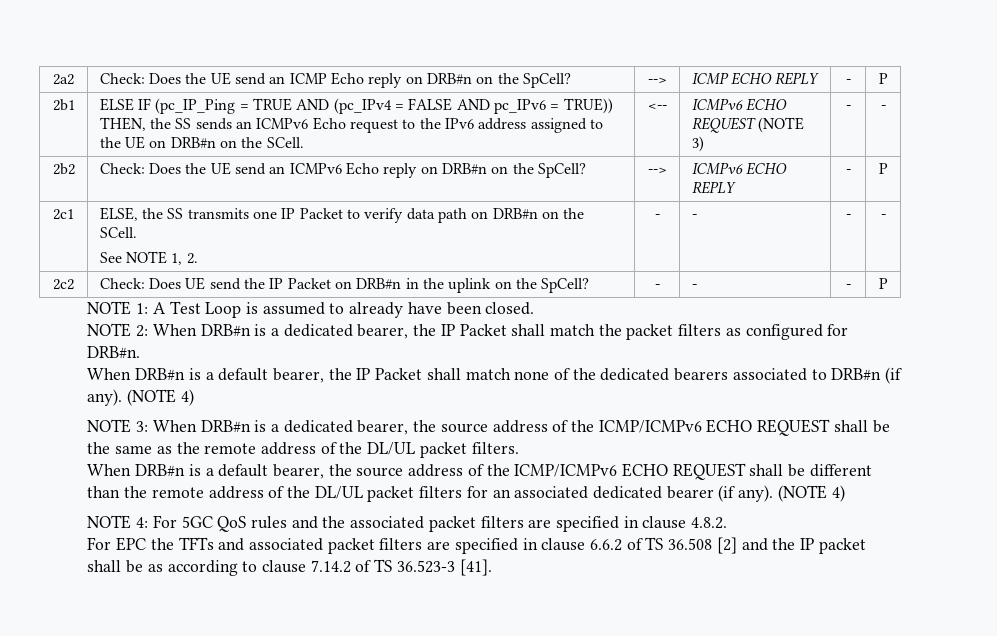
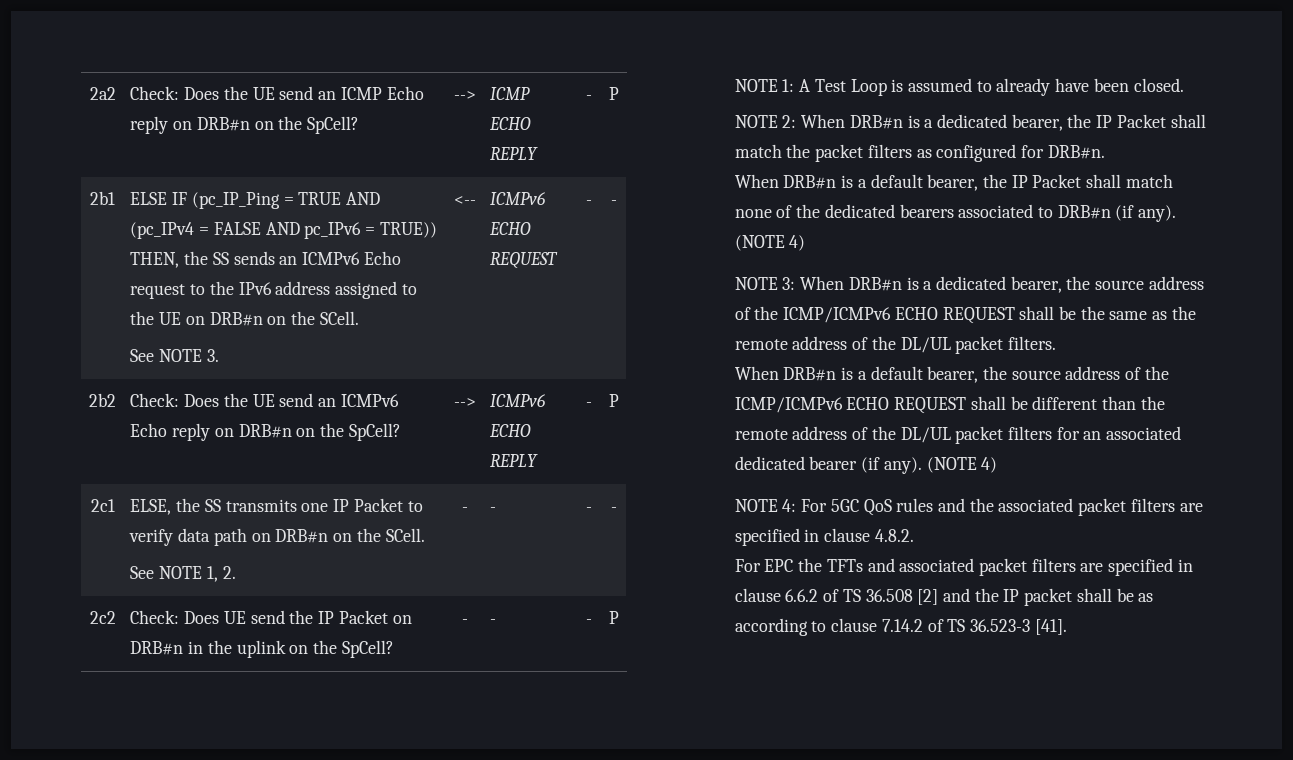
+ See NOTE 3.
- ICMPv6 ECHO REQUEST (NOTE 3)
+ ICMPv6 ECHO REQUEST

